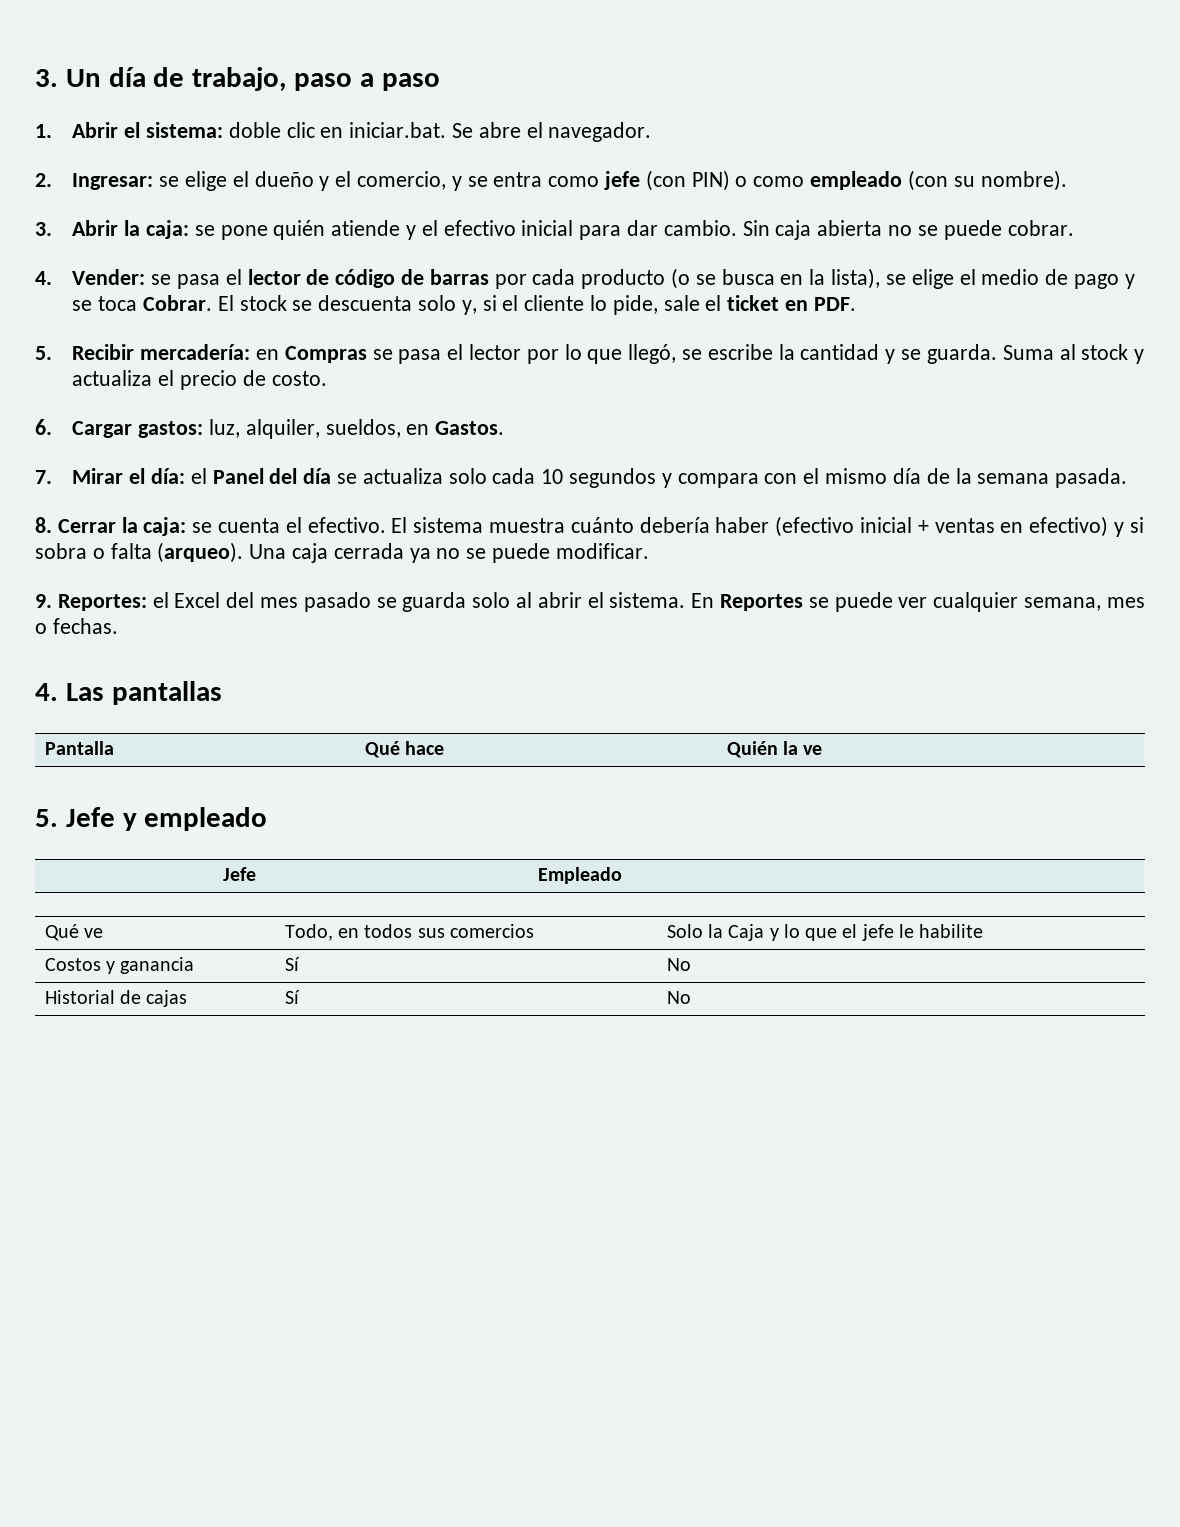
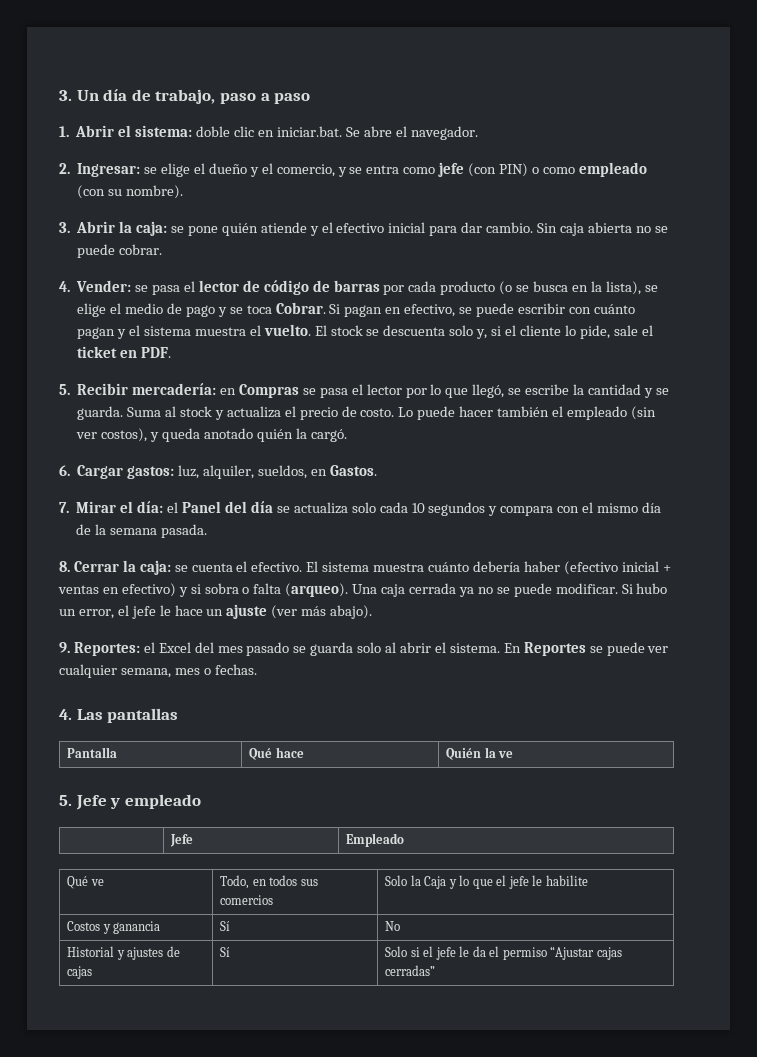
+ Si pagan en efectivo, se puede escribir con cuánto pagan y el sistema muestra el vuelto.
+ Lo puede hacer también el empleado (sin ver costos), y queda anotado quién la cargó.
+ Si hubo un error, el jefe le hace un ajuste (ver más abajo).
- Historial de cajas | Sí | No
+ Historial y ajustes de cajas | Sí | Solo si el jefe le da el permiso “Ajustar cajas cerradas”

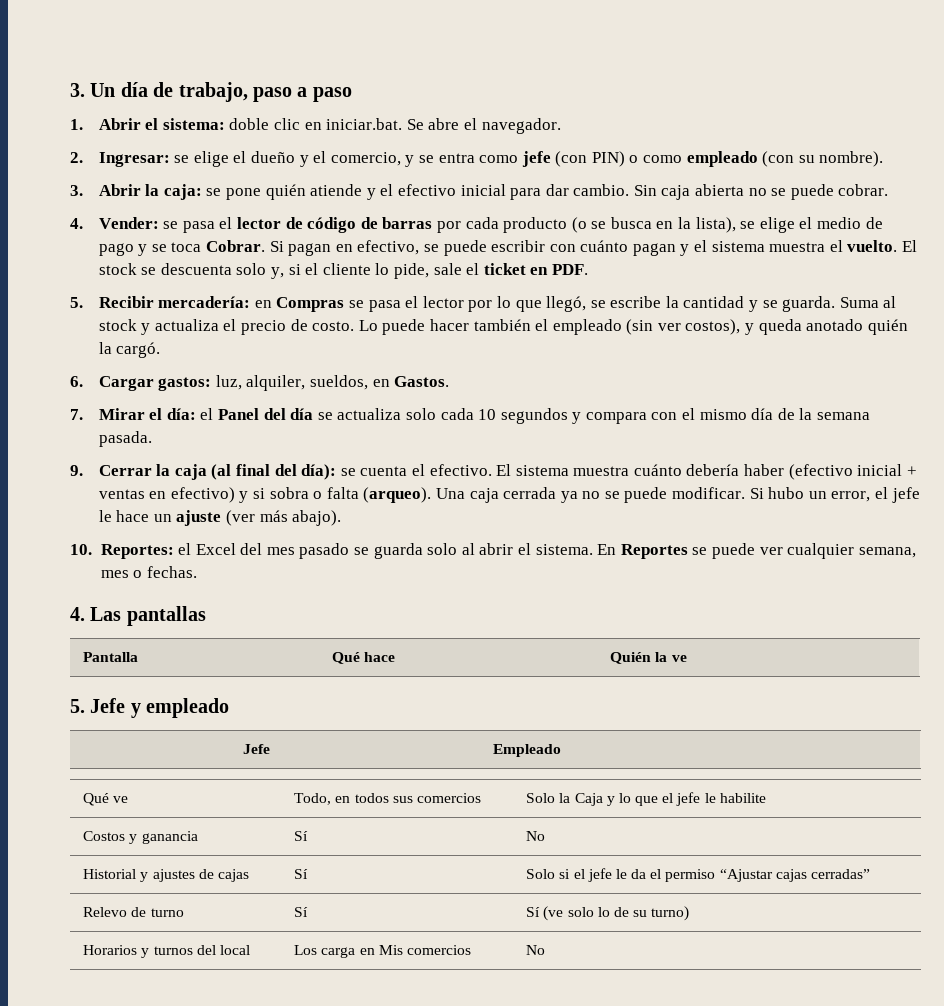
- 8. Cerrar la caja: se cuenta el efectivo.
+ 9. Cerrar la caja (al final del día): se cuenta el efectivo.
- 9. Reportes: el Excel del mes pasado se guarda solo al abrir el sistema.
+ 10. Reportes: el Excel del mes pasado se guarda solo al abrir el sistema.
+ Relevo de turno | Sí | Sí (ve solo lo de su turno)
+ Horarios y turnos del local | Los carga en Mis comercios | No

